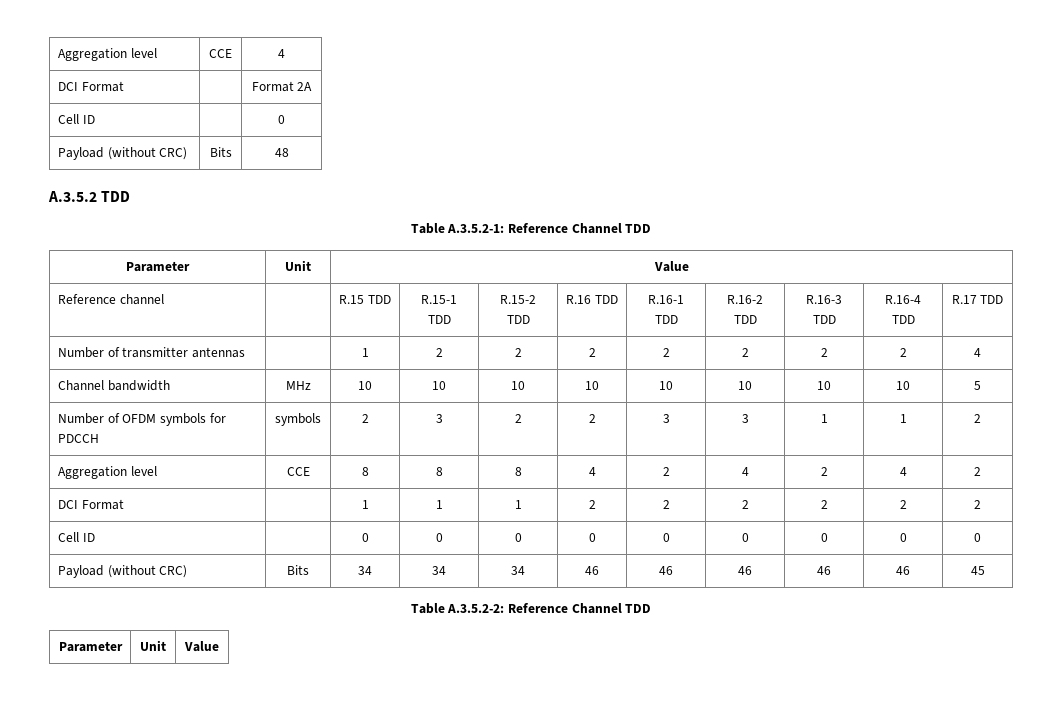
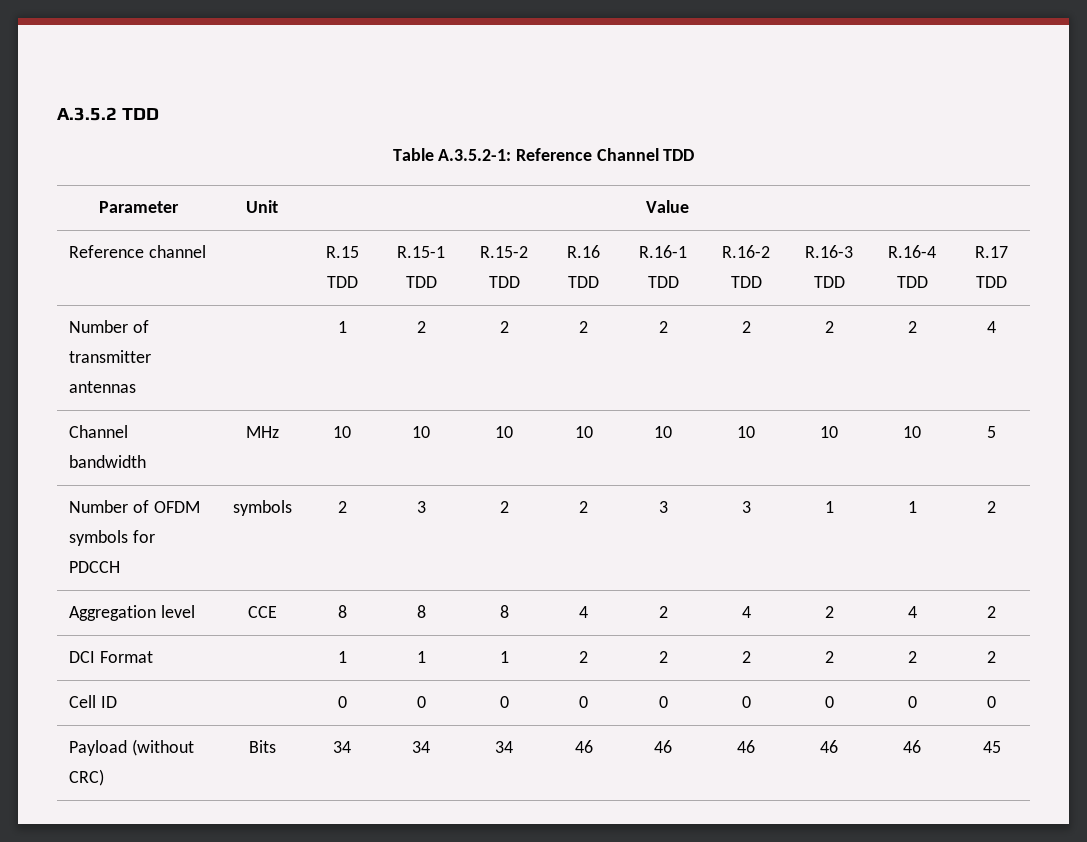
- Aggregation level | CCE | 4
- DCI Format | | Format 2A
- Cell ID | | 0
- Payload (without CRC) | Bits | 48
- Table A.3.5.2-2: Reference Channel TDD
- Parameter | Unit | Value

